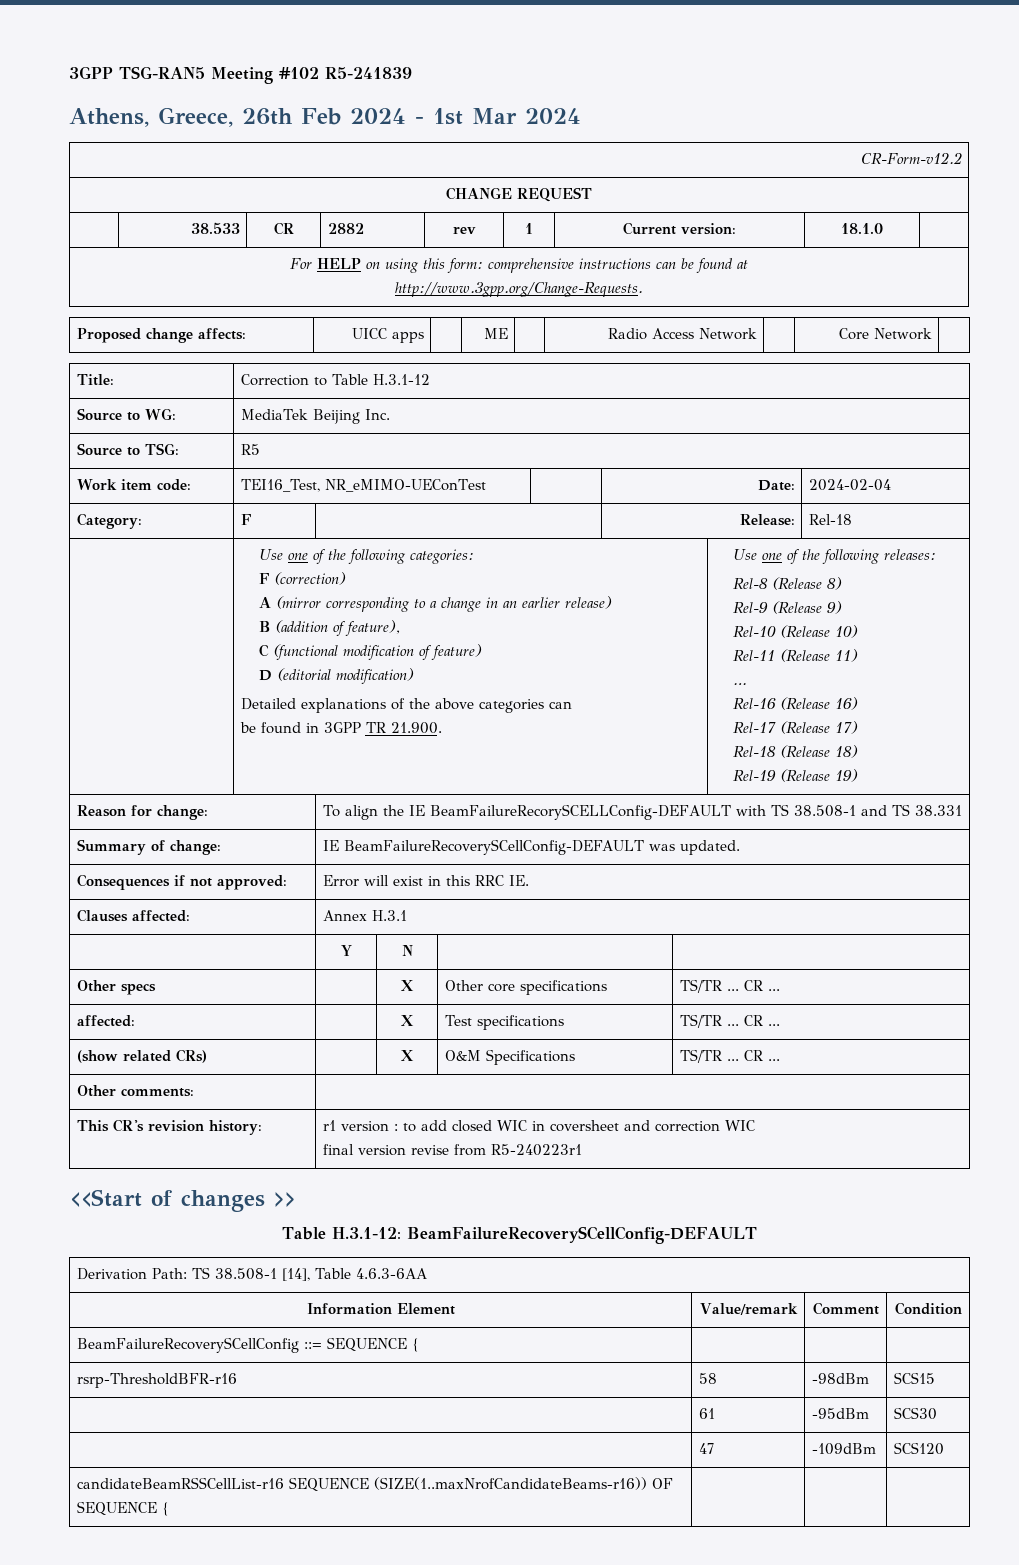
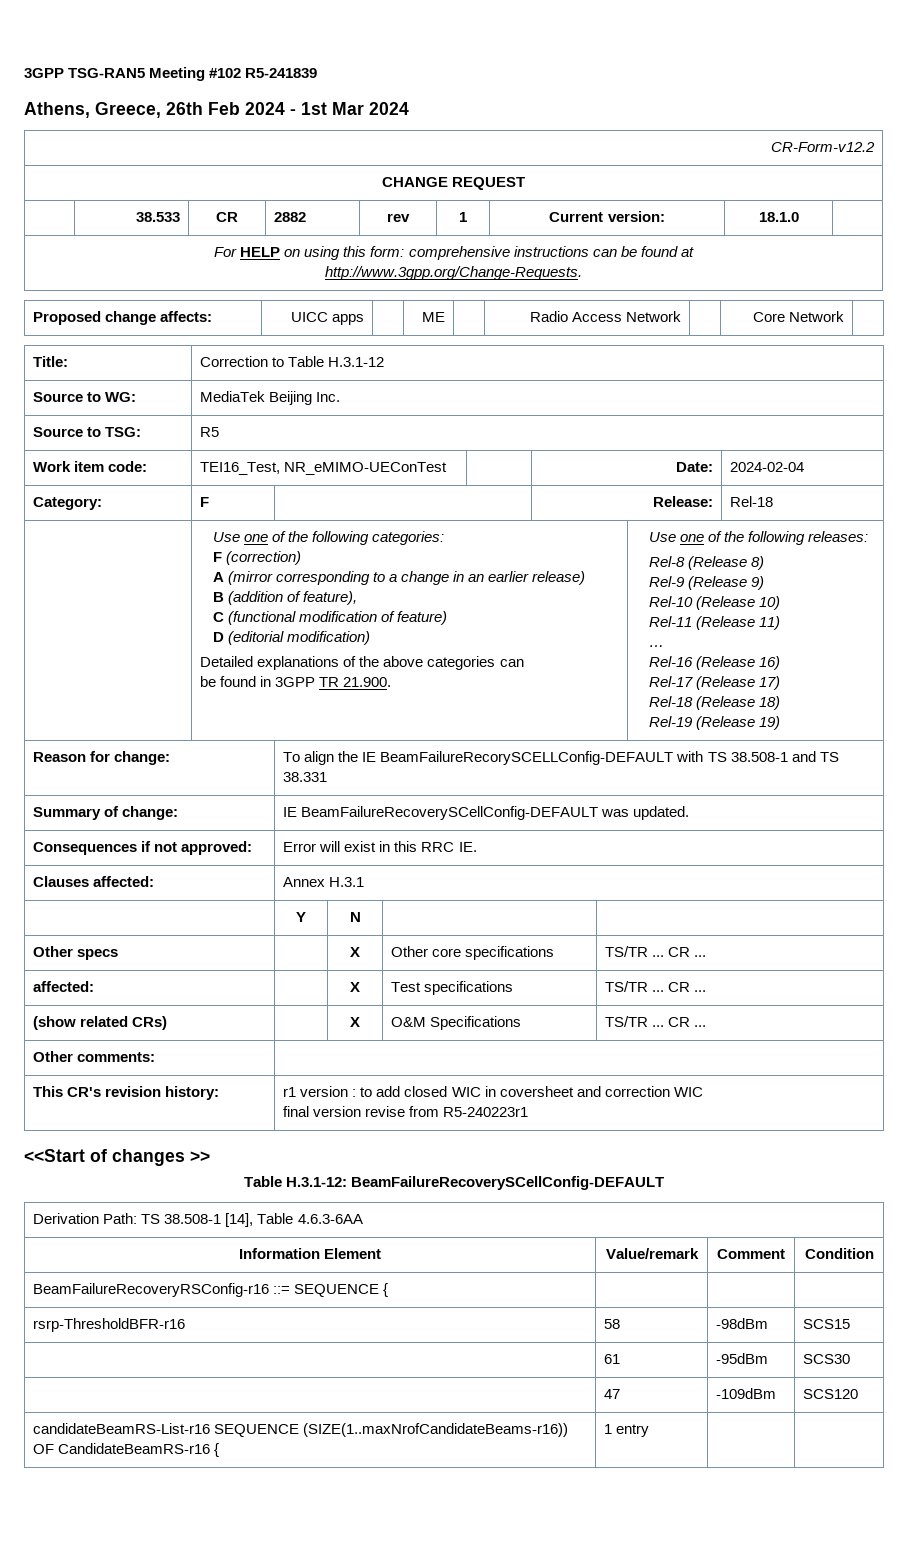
- BeamFailureRecoverySCellConfig ::= SEQUENCE { | | |
+ BeamFailureRecoveryRSConfig-r16 ::= SEQUENCE { | | |
- candidateBeamRSSCellList-r16 SEQUENCE (SIZE(1..maxNrofCandidateBeams-r16)) OF SEQUENCE { | | |
+ candidateBeamRS-List-r16 SEQUENCE (SIZE(1..maxNrofCandidateBeams-r16)) OF CandidateBeamRS-r16 { | 1 entry | |

